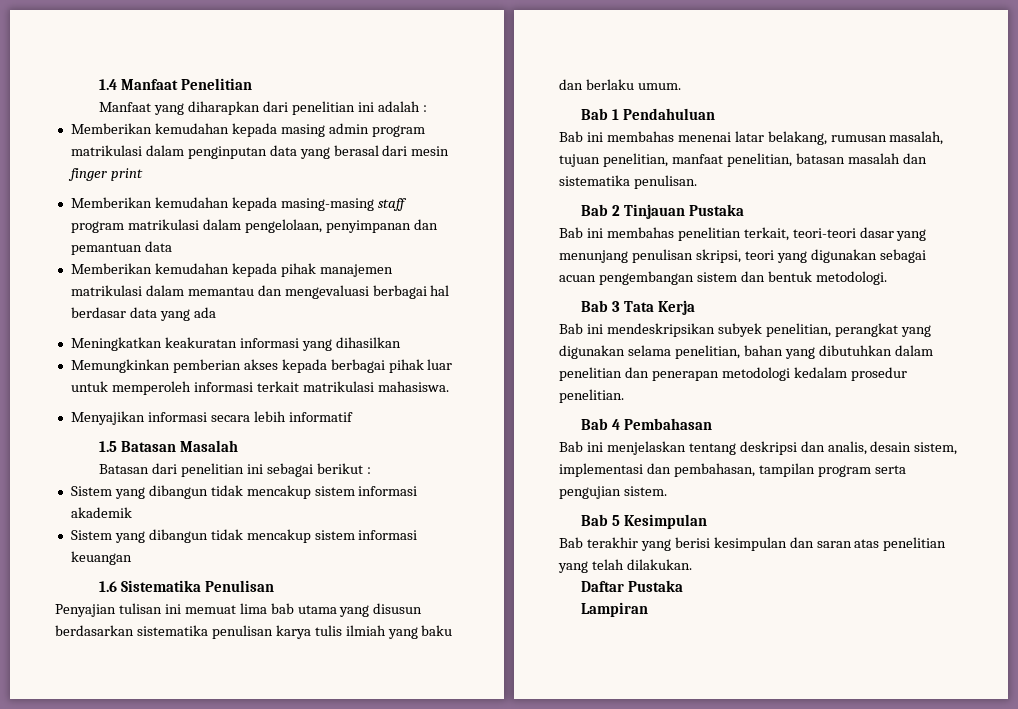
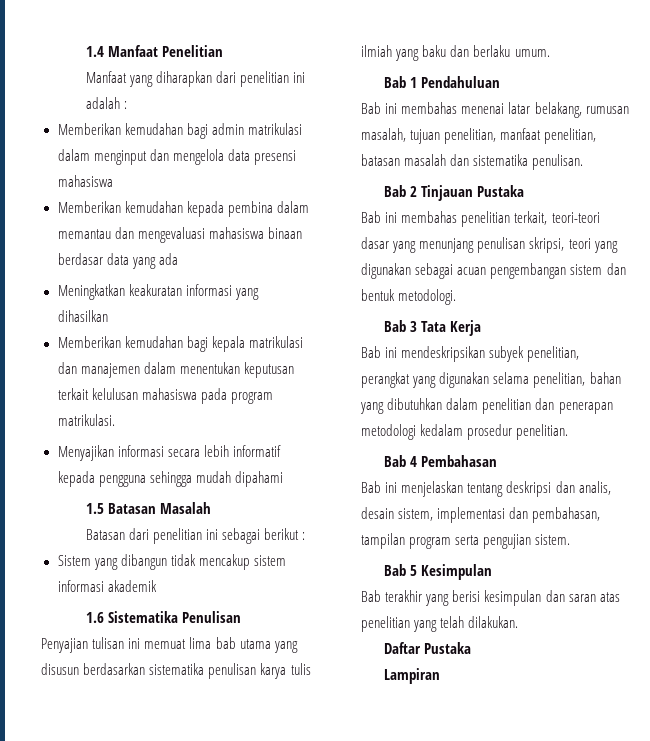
- Memberikan kemudahan kepada masing admin program matrikulasi dalam penginputan data yang berasal dari mesin finger print
- Memberikan kemudahan kepada masing-masing staff program matrikulasi dalam pengelolaan, penyimpanan dan pemantuan data
- Memberikan kemudahan kepada pihak manajemen matrikulasi dalam memantau dan mengevaluasi berbagai hal berdasar data yang ada
+ Memberikan kemudahan bagi admin matrikulasi dalam menginput dan mengelola data presensi mahasiswa
+ Memberikan kemudahan kepada pembina dalam memantau dan mengevaluasi mahasiswa binaan berdasar data yang ada
- Memungkinkan pemberian akses kepada berbagai pihak luar untuk memperoleh informasi terkait matrikulasi mahasiswa.
+ Memberikan kemudahan bagi kepala matrikulasi dan manajemen dalam menentukan keputusan terkait kelulusan mahasiswa pada program matrikulasi.
- Menyajikan informasi secara lebih informatif
+ Menyajikan informasi secara lebih informatif kepada pengguna sehingga mudah dipahami
- Sistem yang dibangun tidak mencakup sistem informasi keuangan

